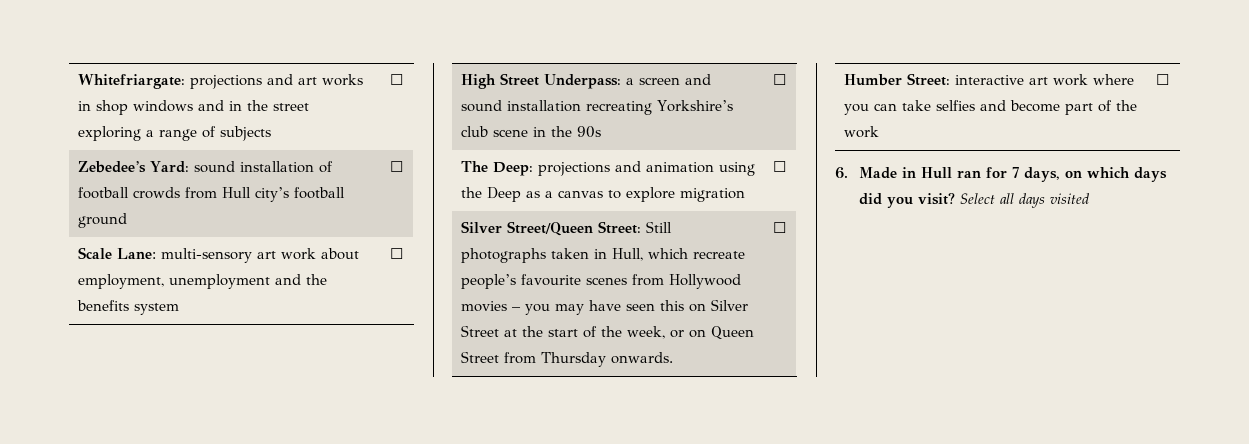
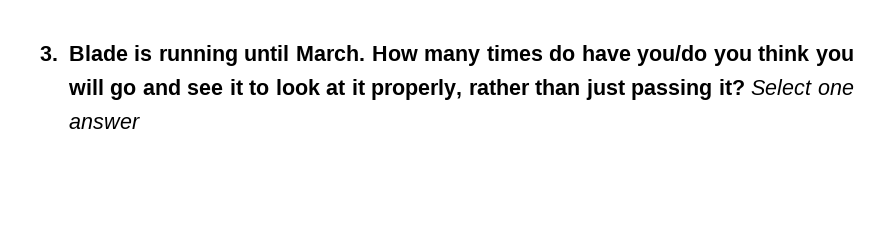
- Whitefriargate: projections and art works in shop windows and in the street exploring a range of subjects | ☐
- Zebedee’s Yard: sound installation of football crowds from Hull city’s football ground | ☐
- Scale Lane: multi-sensory art work about employment, unemployment and the benefits system | ☐
- High Street Underpass: a screen and sound installation recreating Yorkshire’s club scene in the 90s | ☐
- The Deep: projections and animation using the Deep as a canvas to explore migration | ☐
- Silver Street/Queen Street: Still photographs taken in Hull, which recreate people’s favourite scenes from Hollywood movies – you may have seen this on Silver Street at the start of the week, or on Queen Street from Thursday onwards. | ☐
- Humber Street: interactive art work where you can take selfies and become part of the work | ☐
- 6. Made in Hull ran for 7 days, on which days did you visit? Select all days visited
+ 3. Blade is running until March. How many times do have you/do you think you will go and see it to look at it properly, rather than just passing it? Select one answer

